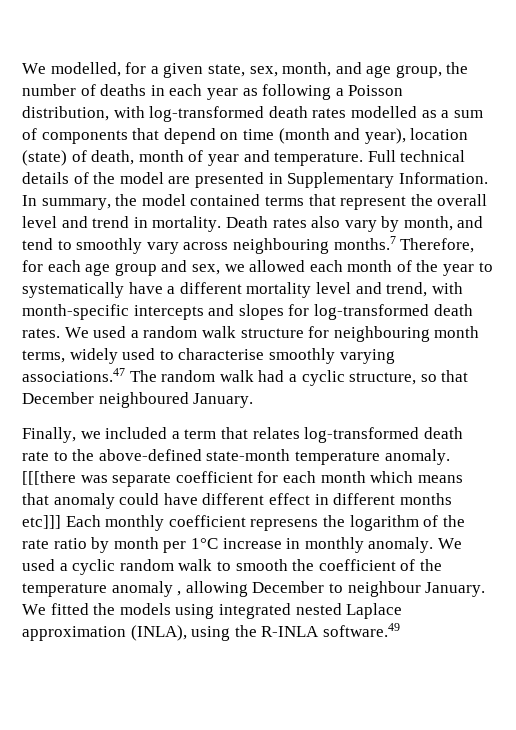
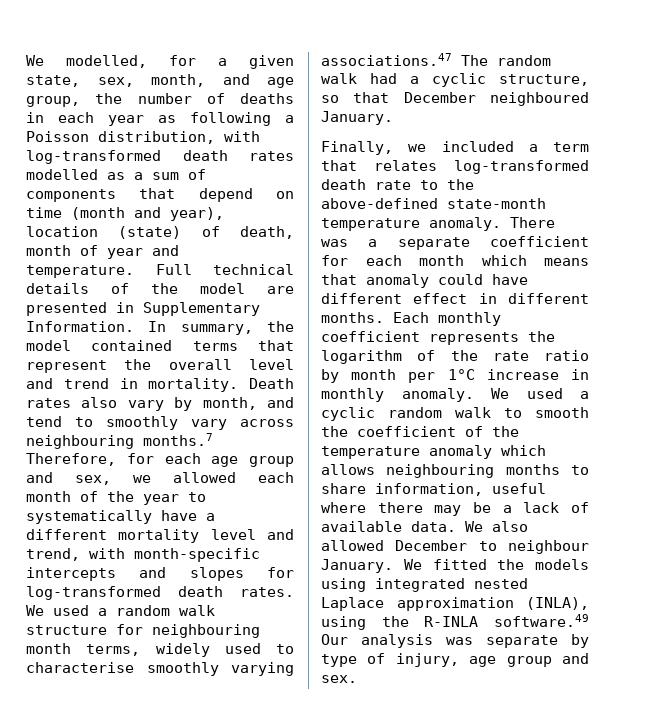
- [[[there was separate coefficient for each month which means that anomaly could have different effect in different months etc]]] Each monthly coefficient represens the logarithm of the rate ratio by month per 1°C increase in monthly anomaly.
+ There was a separate coefficient for each month which means that anomaly could have different effect in different months. Each monthly coefficient represents the logarithm of the rate ratio by month per 1°C increase in monthly anomaly.
- We used a cyclic random walk to smooth the coefficient of the temperature anomaly , allowing December to neighbour January.
+ We used a cyclic random walk to smooth the coefficient of the temperature anomaly which allows neighbouring months to share information, useful where there may be a lack of available data. We also allowed December to neighbour January.
- We fitted the models using integrated nested Laplace approximation (INLA), using the R-INLA software.49
+ We fitted the models using integrated nested Laplace approximation (INLA), using the R-INLA software.49 Our analysis was separate by type of injury, age group and sex.

